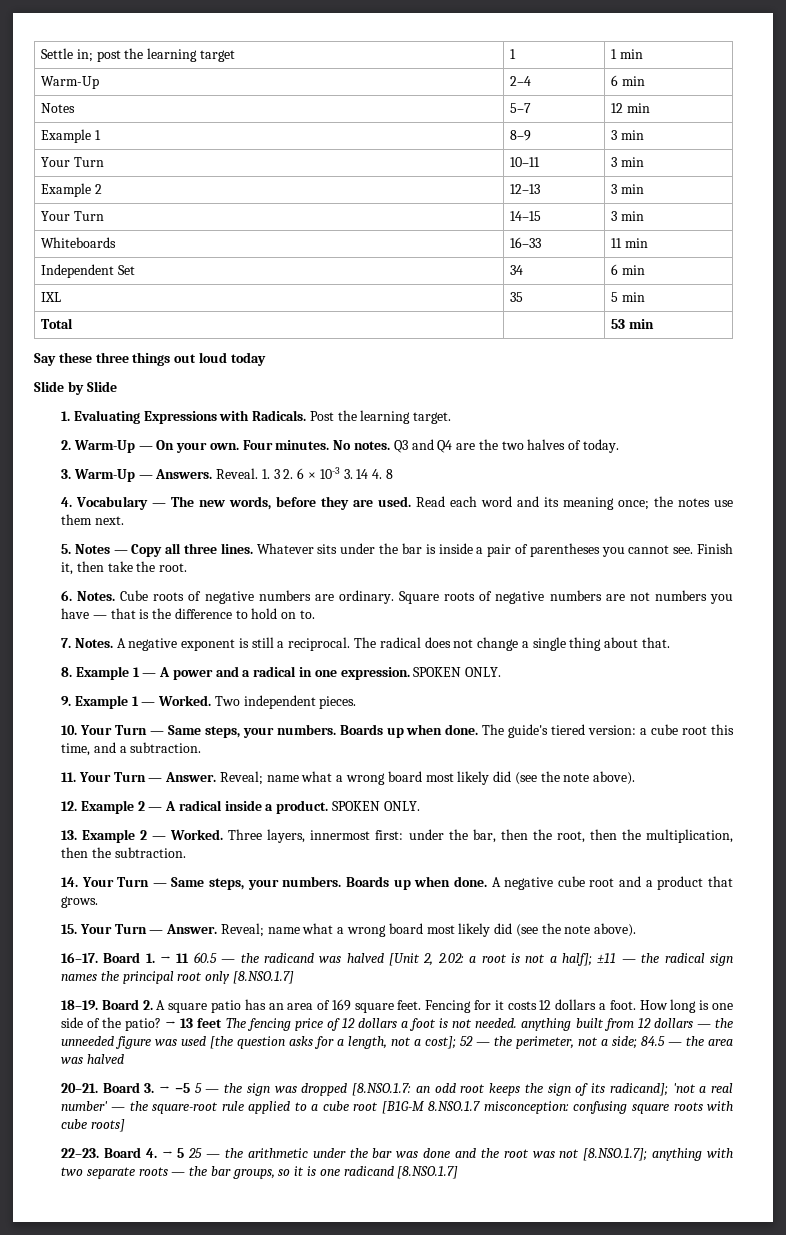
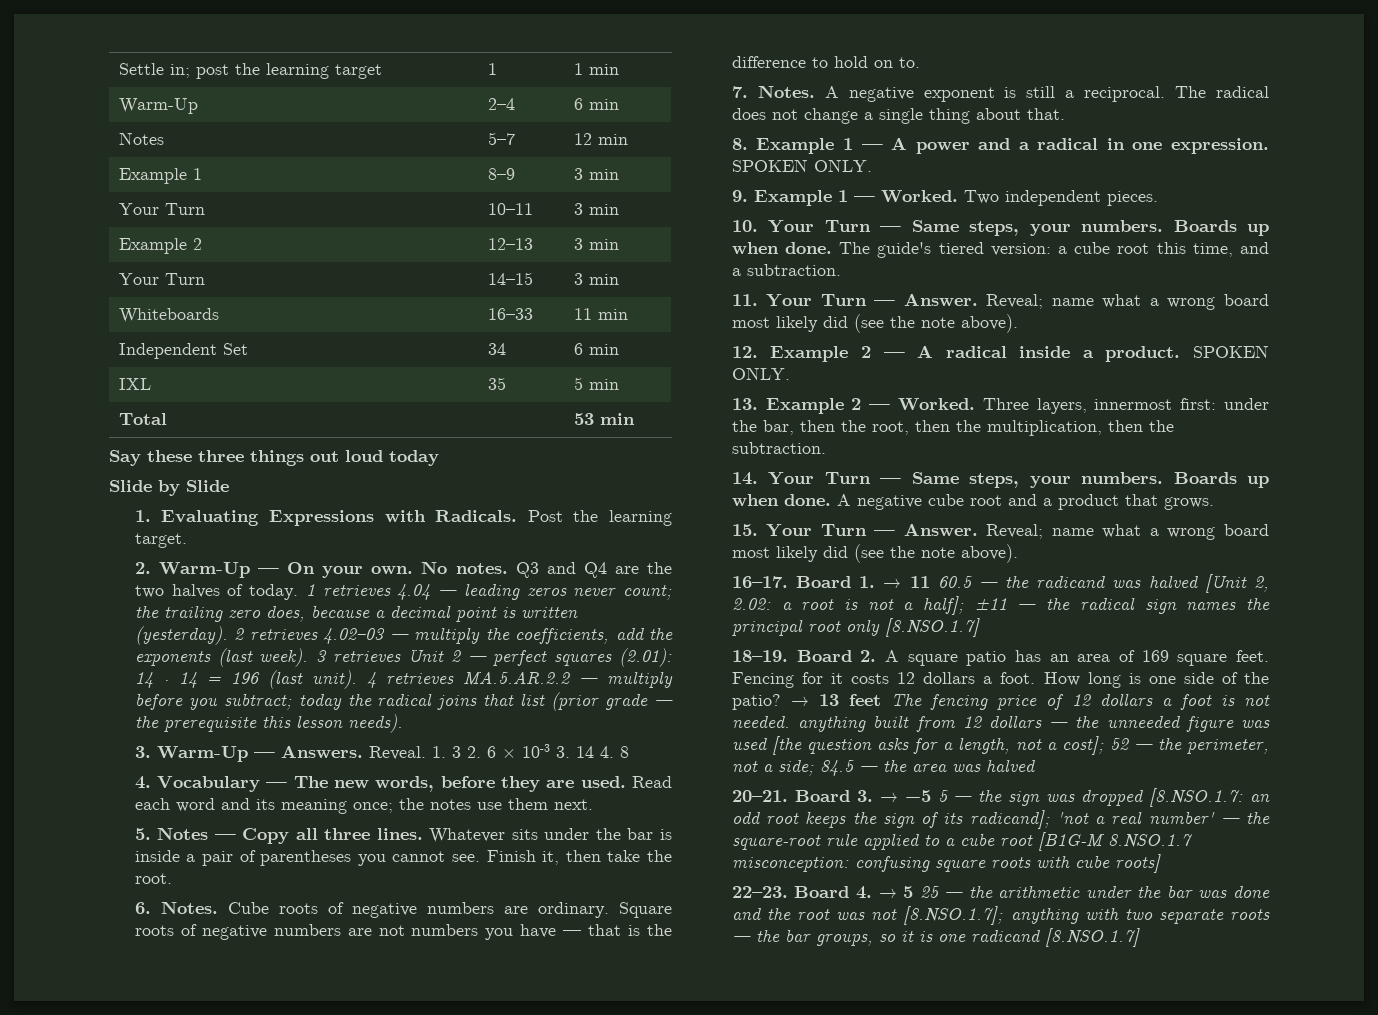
- Four minutes.
+ 1 retrieves 4.04 — leading zeros never count; the trailing zero does, because a decimal point is written (yesterday). 2 retrieves 4.02–03 — multiply the coefficients, add the exponents (last week). 3 retrieves Unit 2 — perfect squares (2.01): 14 · 14 = 196 (last unit). 4 retrieves MA.5.AR.2.2 — multiply before you subtract; today the radical joins that list (prior grade — the prerequisite this lesson needs).

